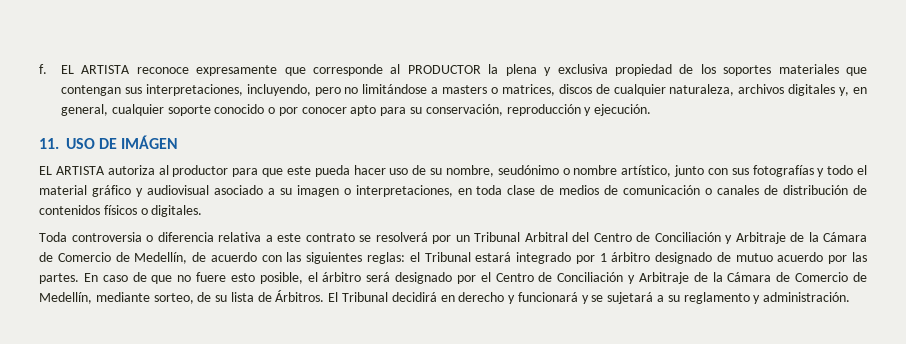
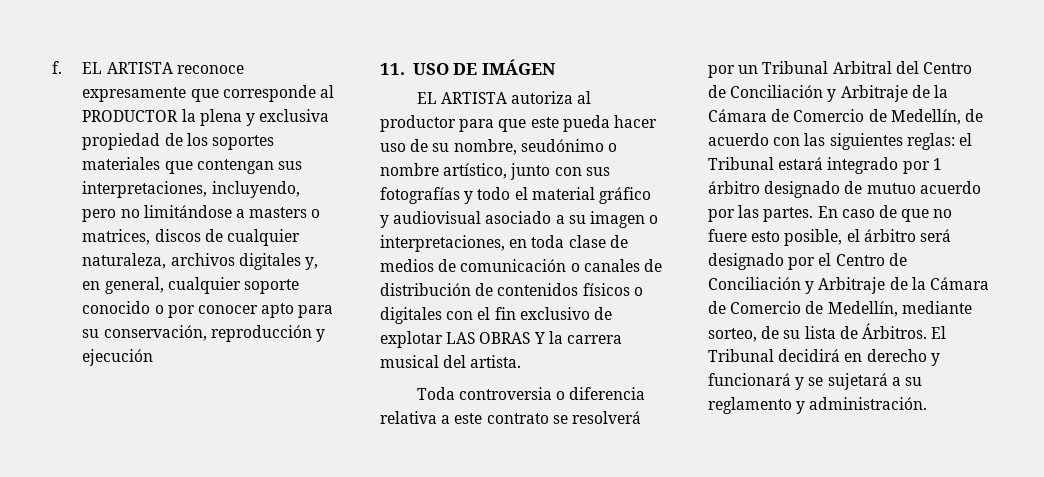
- EL ARTISTA reconoce expresamente que corresponde al PRODUCTOR la plena y exclusiva propiedad de los soportes materiales que contengan sus interpretaciones, incluyendo, pero no limitándose a masters o matrices, discos de cualquier naturaleza, archivos digitales y, en general, cualquier soporte conocido o por conocer apto para su conservación, reproducción y ejecución.
+ EL ARTISTA reconoce expresamente que corresponde al PRODUCTOR la plena y exclusiva propiedad de los soportes materiales que contengan sus interpretaciones, incluyendo, pero no limitándose a masters o matrices, discos de cualquier naturaleza, archivos digitales y, en general, cualquier soporte conocido o por conocer apto para su conservación, reproducción y ejecución
- EL ARTISTA autoriza al productor para que este pueda hacer uso de su nombre, seudónimo o nombre artístico, junto con sus fotografías y todo el material gráfico y audiovisual asociado a su imagen o interpretaciones, en toda clase de medios de comunicación o canales de distribución de contenidos físicos o digitales.
+ EL ARTISTA autoriza al productor para que este pueda hacer uso de su nombre, seudónimo o nombre artístico, junto con sus fotografías y todo el material gráfico y audiovisual asociado a su imagen o interpretaciones, en toda clase de medios de comunicación o canales de distribución de contenidos físicos o digitales con el fin exclusivo de explotar LAS OBRAS Y la carrera musical del artista.

